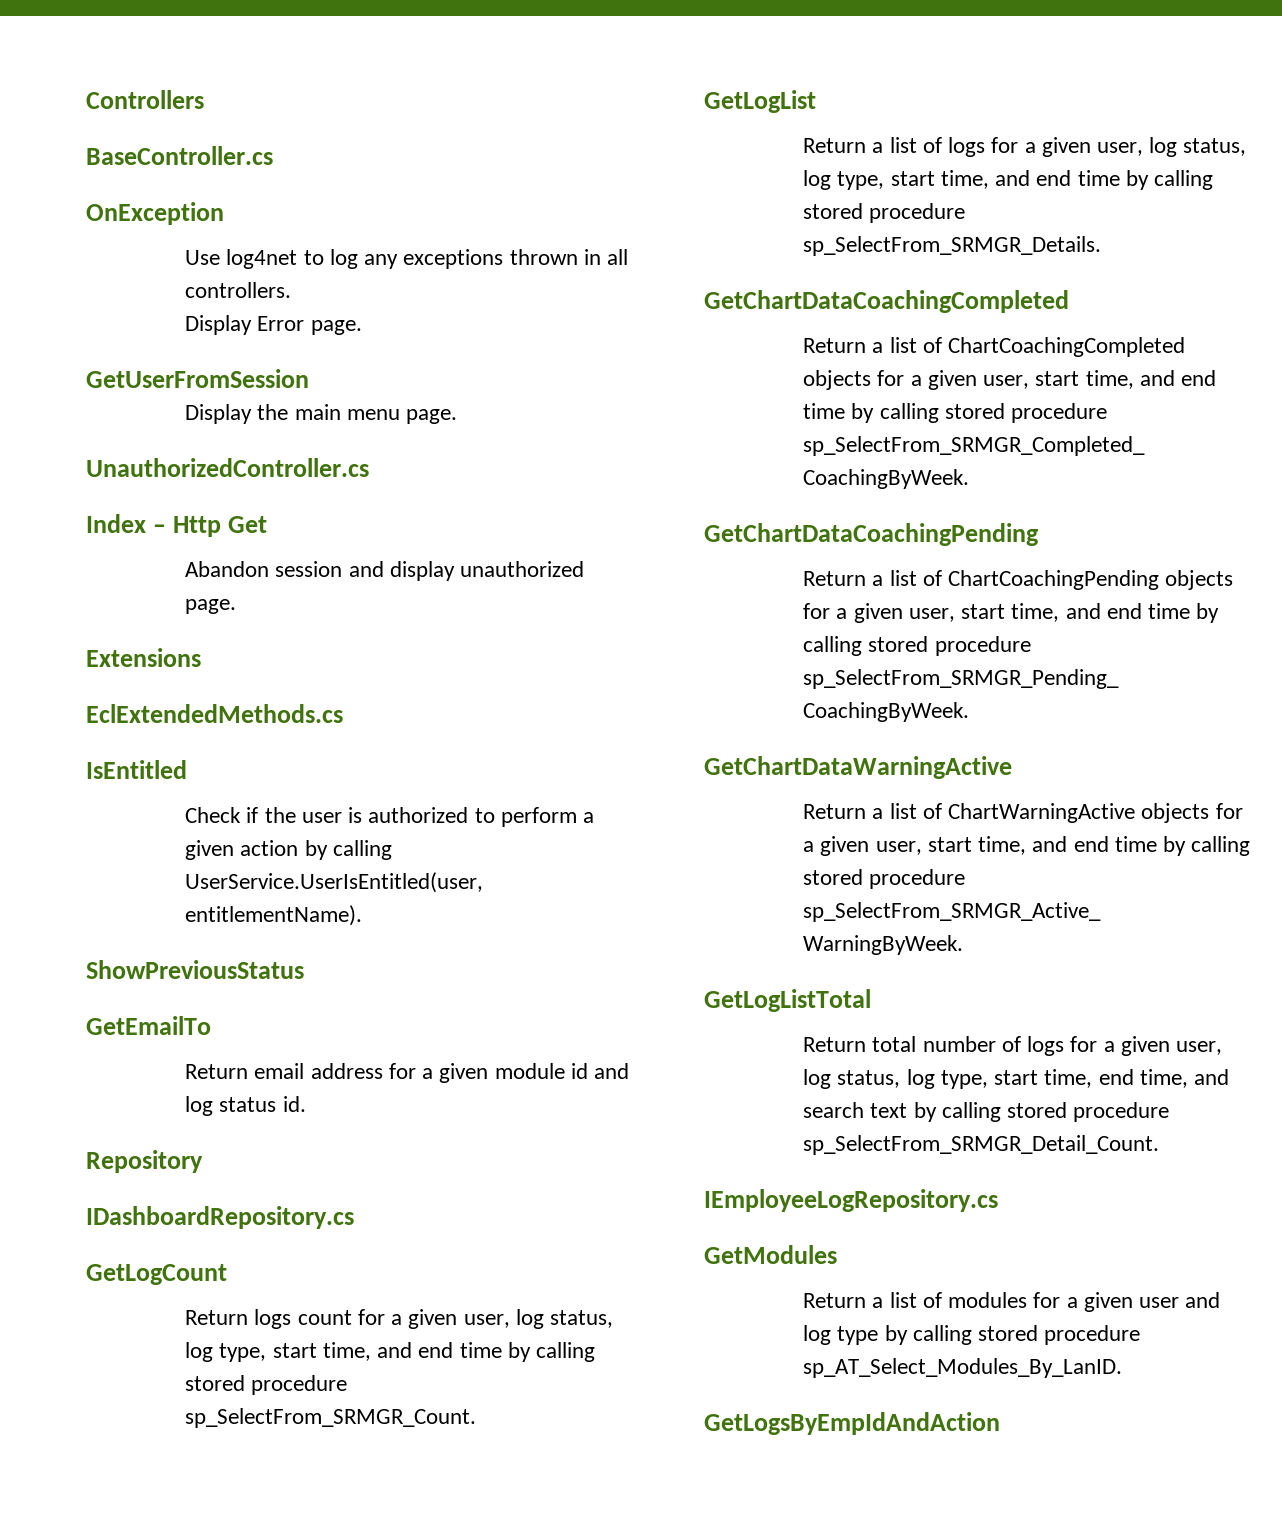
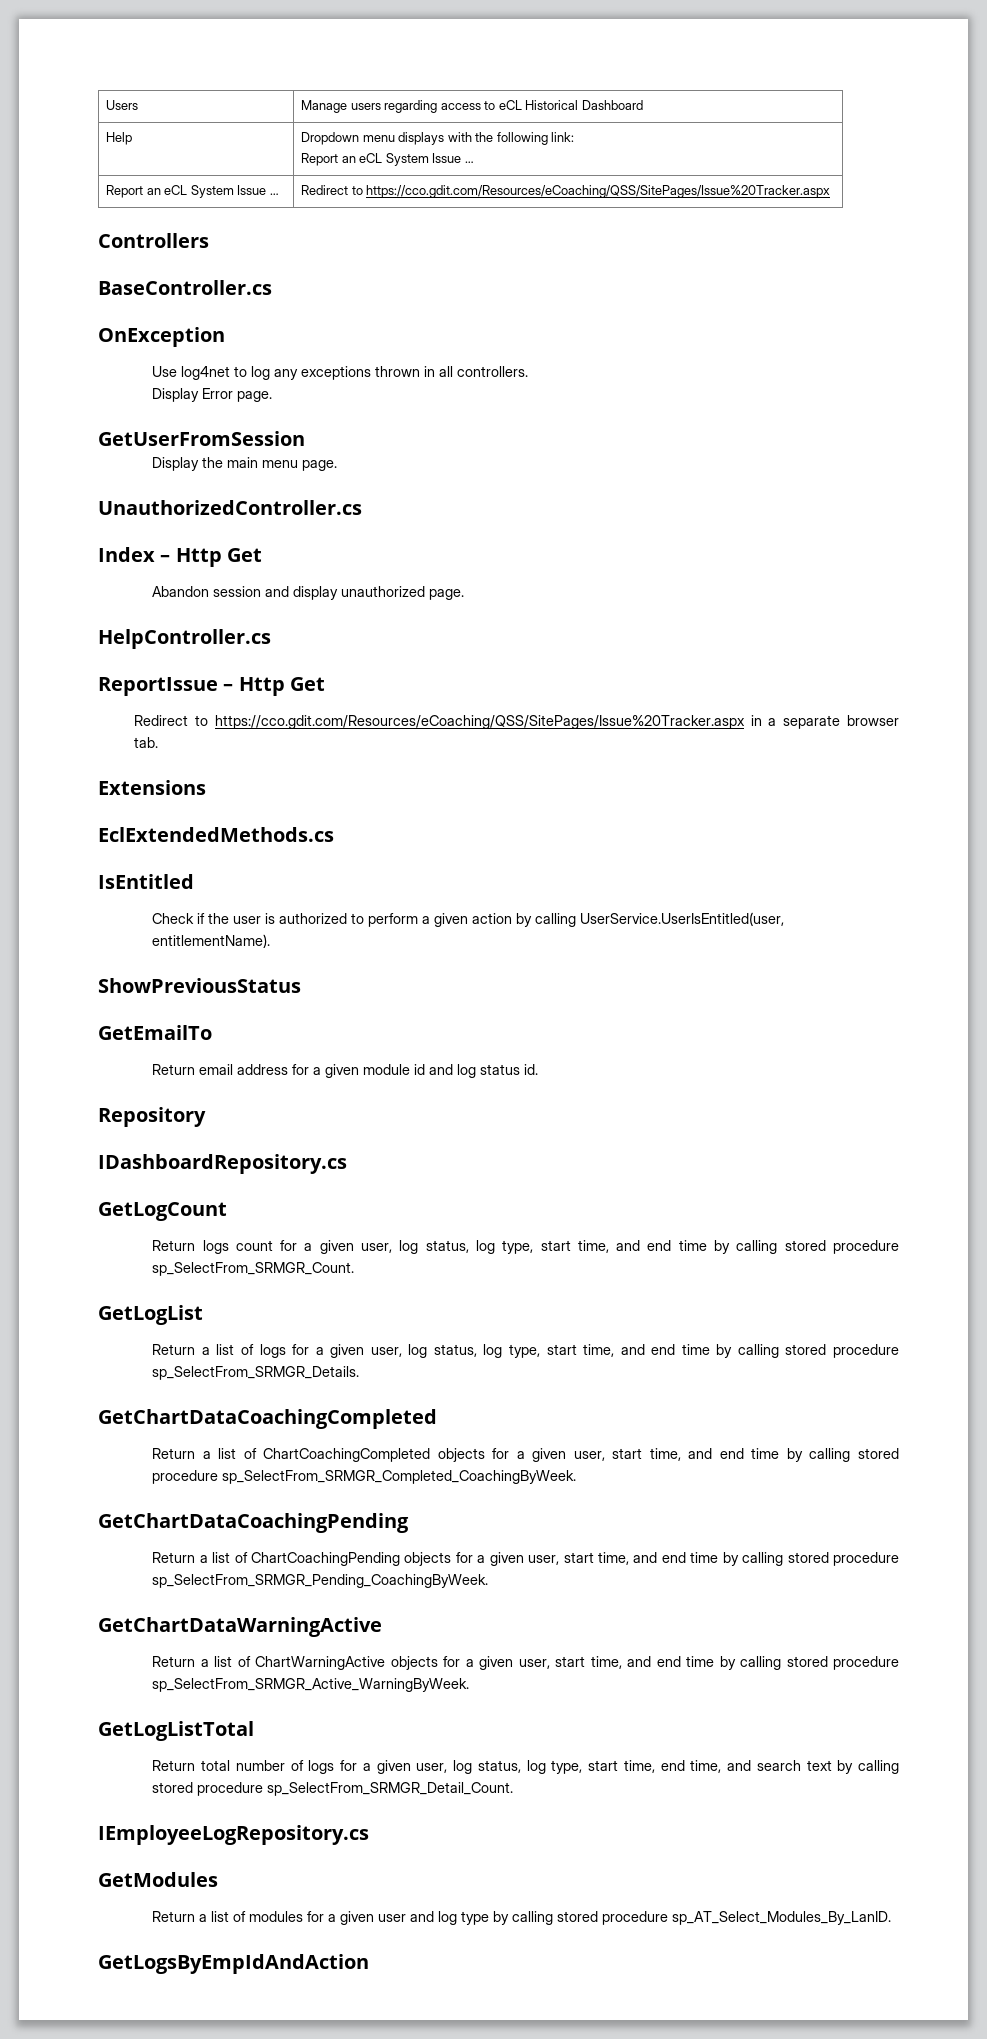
+ Users | Manage users regarding access to eCL Historical Dashboard
+ Help | Dropdown menu displays with the following link:
+ Report an eCL System Issue …
+ Report an eCL System Issue … | Redirect to https://cco.gdit.com/Resources/eCoaching/QSS/SitePages/Issue%20Tracker.aspx
+ HelpController.cs
+ ReportIssue – Http Get
+ Redirect to https://cco.gdit.com/Resources/eCoaching/QSS/SitePages/Issue%20Tracker.aspx in a separate browser tab.

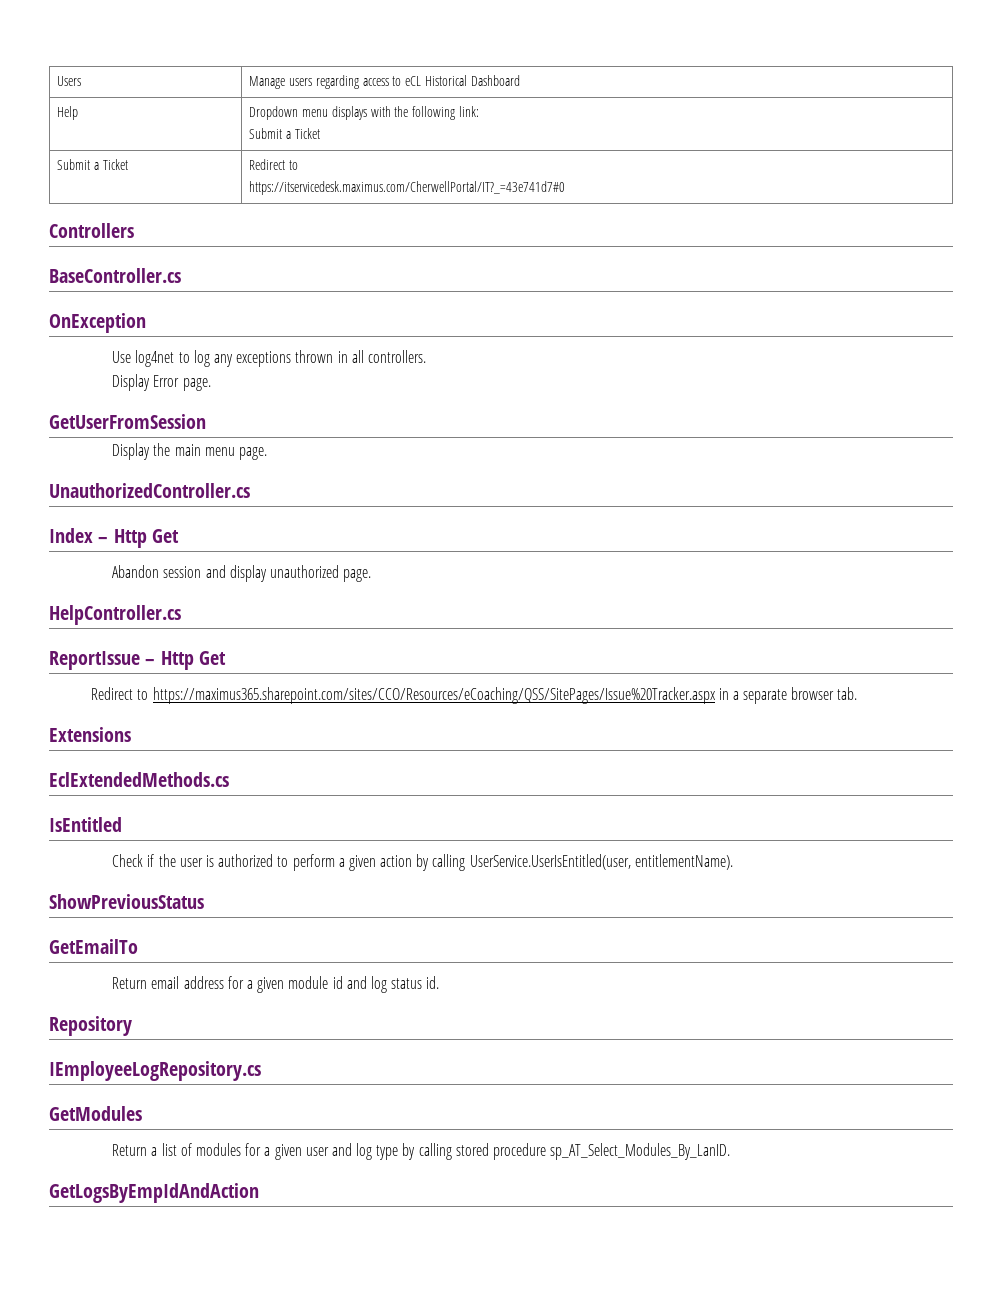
  Help | Dropdown menu displays with the following link:
- Report an eCL System Issue …
- Report an eCL System Issue … | Redirect to https://cco.gdit.com/Resources/eCoaching/QSS/SitePages/Issue%20Tracker.aspx
+ Submit a Ticket
+ Submit a Ticket | Redirect to
+ https://itservicedesk.maximus.com/CherwellPortal/IT?_=43e741d7#0
- Redirect to https://cco.gdit.com/Resources/eCoaching/QSS/SitePages/Issue%20Tracker.aspx in a separate browser tab.
+ Redirect to https://maximus365.sharepoint.com/sites/CCO/Resources/eCoaching/QSS/SitePages/Issue%20Tracker.aspx in a separate browser tab.
- IDashboardRepository.cs
- GetLogCount
- Return logs count for a given user, log status, log type, start time, and end time by calling stored procedure sp_SelectFrom_SRMGR_Count.
- GetLogList
- Return a list of logs for a given user, log status, log type, start time, and end time by calling stored procedure sp_SelectFrom_SRMGR_Details.
- GetChartDataCoachingCompleted
- Return a list of ChartCoachingCompleted objects for a given user, start time, and end time by calling stored procedure sp_SelectFrom_SRMGR_Completed_CoachingByWeek.
- GetChartDataCoachingPending
- Return a list of ChartCoachingPending objects for a given user, start time, and end time by calling stored procedure sp_SelectFrom_SRMGR_Pending_CoachingByWeek.
- GetChartDataWarningActive
- Return a list of ChartWarningActive objects for a given user, start time, and end time by calling stored procedure sp_SelectFrom_SRMGR_Active_WarningByWeek.
- GetLogListTotal
- Return total number of logs for a given user, log status, log type, start time, end time, and search text by calling stored procedure sp_SelectFrom_SRMGR_Detail_Count.

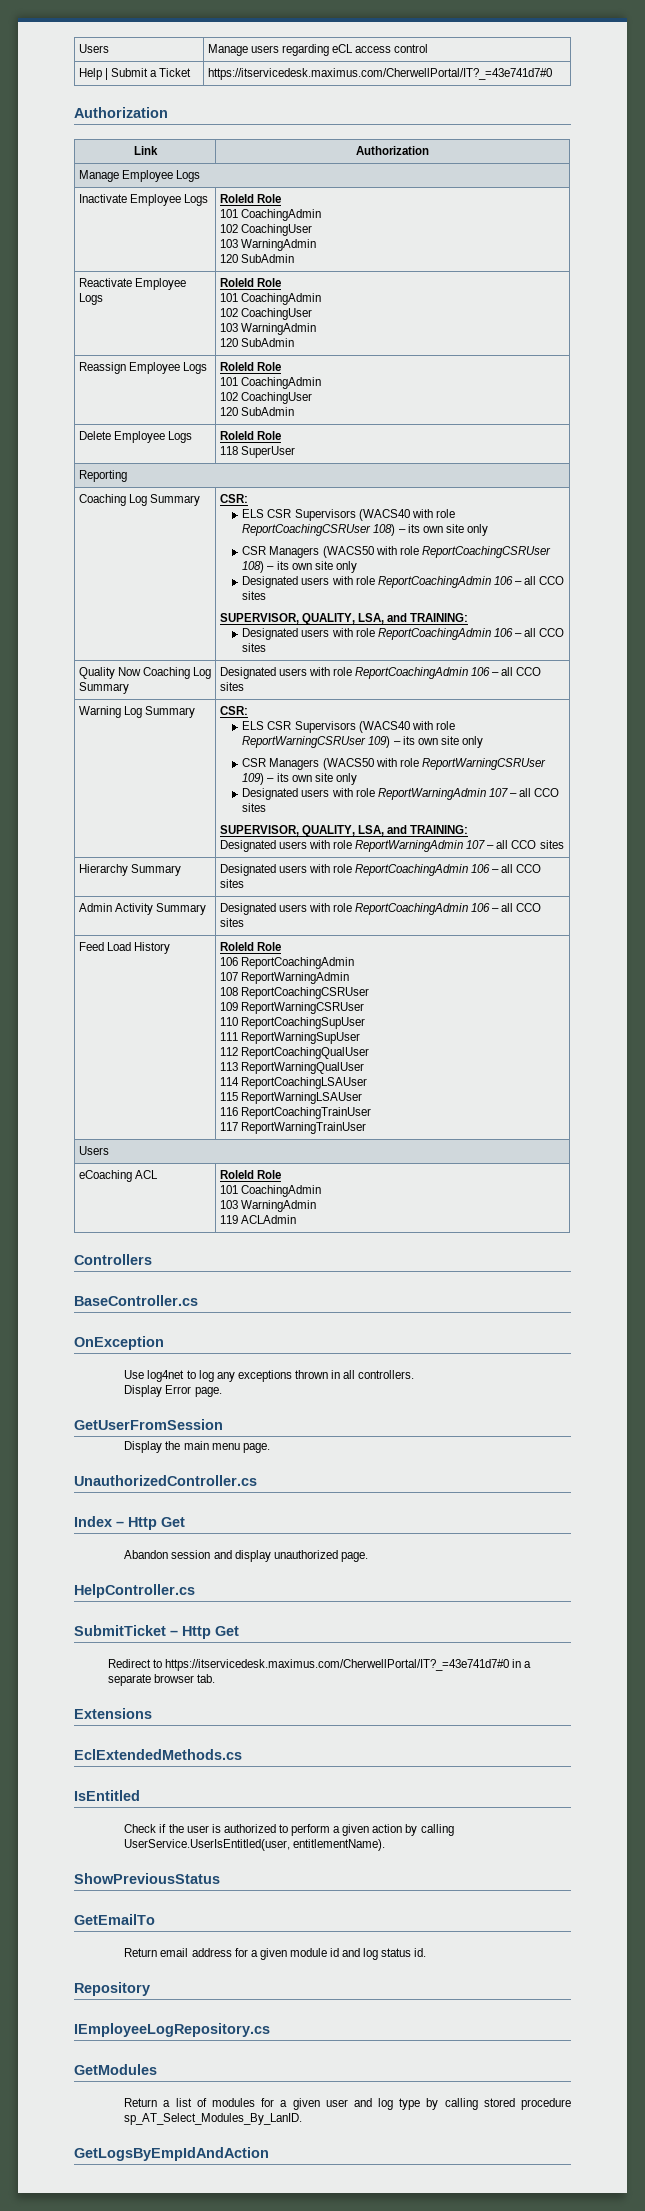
- Users | Manage users regarding access to eCL Historical Dashboard
- Help | Dropdown menu displays with the following link:
- Submit a Ticket
- Submit a Ticket | Redirect to
- https://itservicedesk.maximus.com/CherwellPortal/IT?_=43e741d7#0
+ Users | Manage users regarding eCL access control
+ Help | Submit a Ticket | https://itservicedesk.maximus.com/CherwellPortal/IT?_=43e741d7#0
+ Authorization
+ Link | Authorization
+ Manage Employee Logs
+ Inactivate Employee Logs | RoleId Role
+ 101 CoachingAdmin
+ 102 CoachingUser
+ 103 WarningAdmin
+ 120 SubAdmin
+ Reactivate Employee Logs | RoleId Role
+ 101 CoachingAdmin
+ 102 CoachingUser
+ 103 WarningAdmin
+ 120 SubAdmin
+ Reassign Employee Logs | RoleId Role
+ 101 CoachingAdmin
+ 102 CoachingUser
+ 120 SubAdmin
+ Delete Employee Logs | RoleId Role
+ 118 SuperUser
+ Reporting
+ Coaching Log Summary | CSR:
+ ELS CSR Supervisors (WACS40 with role ReportCoachingCSRUser 108) – its own site only
+ CSR Managers (WACS50 with role ReportCoachingCSRUser 108) – its own site only
+ Designated users with role ReportCoachingAdmin 106 – all CCO sites
+ SUPERVISOR, QUALITY, LSA, and TRAINING:
+ Designated users with role ReportCoachingAdmin 106 – all CCO sites
+ Quality Now Coaching Log Summary | Designated users with role ReportCoachingAdmin 106 – all CCO sites
+ Warning Log Summary | CSR:
+ ELS CSR Supervisors (WACS40 with role ReportWarningCSRUser 109) – its own site only
+ CSR Managers (WACS50 with role ReportWarningCSRUser 109) – its own site only
+ Designated users with role ReportWarningAdmin 107 – all CCO sites
+ SUPERVISOR, QUALITY, LSA, and TRAINING:
+ Designated users with role ReportWarningAdmin 107 – all CCO sites
+ Hierarchy Summary | Designated users with role ReportCoachingAdmin 106 – all CCO sites
+ Admin Activity Summary | Designated users with role ReportCoachingAdmin 106 – all CCO sites
+ Feed Load History | RoleId Role
+ 106 ReportCoachingAdmin
+ 107 ReportWarningAdmin
+ 108 ReportCoachingCSRUser
+ 109 ReportWarningCSRUser
+ 110 ReportCoachingSupUser
+ 111 ReportWarningSupUser
+ 112 ReportCoachingQualUser
+ 113 ReportWarningQualUser
+ 114 ReportCoachingLSAUser
+ 115 ReportWarningLSAUser
+ 116 ReportCoachingTrainUser
+ 117 ReportWarningTrainUser
+ Users
+ eCoaching ACL | RoleId Role
+ 101 CoachingAdmin
+ 103 WarningAdmin
+ 119 ACLAdmin
- ReportIssue – Http Get
+ SubmitTicket – Http Get
- Redirect to https://maximus365.sharepoint.com/sites/CCO/Resources/eCoaching/QSS/SitePages/Issue%20Tracker.aspx in a separate browser tab.
+ Redirect to https://itservicedesk.maximus.com/CherwellPortal/IT?_=43e741d7#0 in a separate browser tab.

